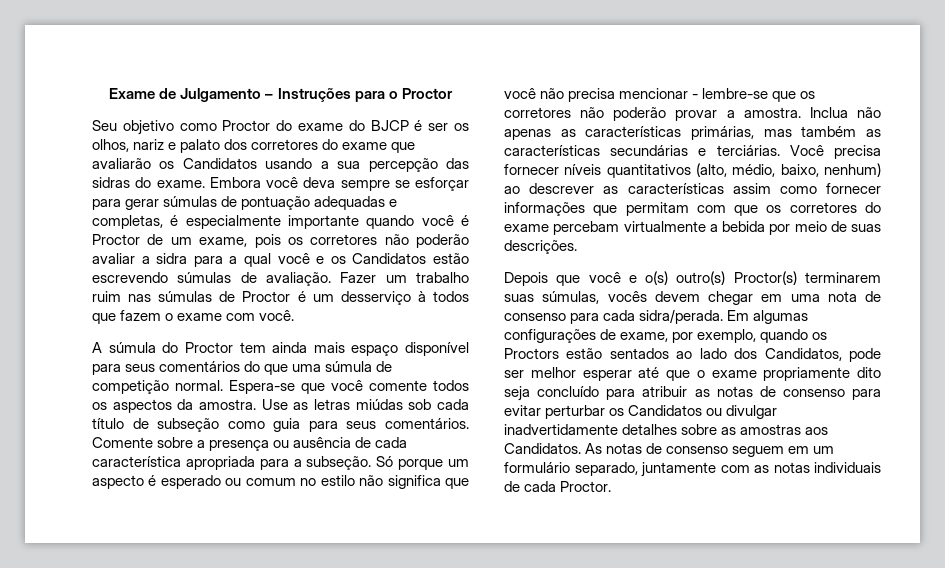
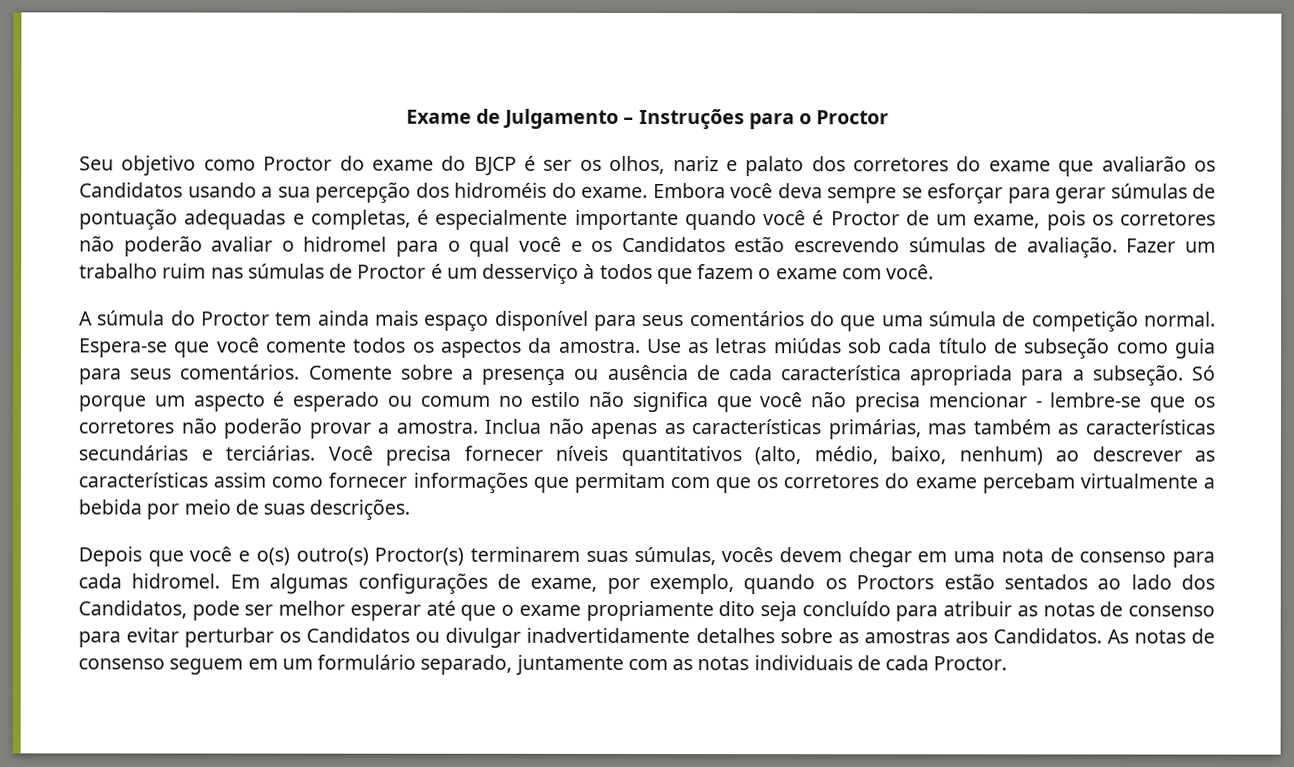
- Seu objetivo como Proctor do exame do BJCP é ser os olhos, nariz e palato dos corretores do exame que avaliarão os Candidatos usando a sua percepção das sidras do exame.
+ Seu objetivo como Proctor do exame do BJCP é ser os olhos, nariz e palato dos corretores do exame que avaliarão os Candidatos usando a sua percepção dos hidroméis do exame.
- Embora você deva sempre se esforçar para gerar súmulas de pontuação adequadas e completas, é especialmente importante quando você é Proctor de um exame, pois os corretores não poderão avaliar a sidra para a qual você e os Candidatos estão escrevendo súmulas de avaliação.
+ Embora você deva sempre se esforçar para gerar súmulas de pontuação adequadas e completas, é especialmente importante quando você é Proctor de um exame, pois os corretores não poderão avaliar o hidromel para o qual você e os Candidatos estão escrevendo súmulas de avaliação.
- Depois que você e o(s) outro(s) Proctor(s) terminarem suas súmulas, vocês devem chegar em uma nota de consenso para cada sidra/perada.
+ Depois que você e o(s) outro(s) Proctor(s) terminarem suas súmulas, vocês devem chegar em uma nota de consenso para cada hidromel.

